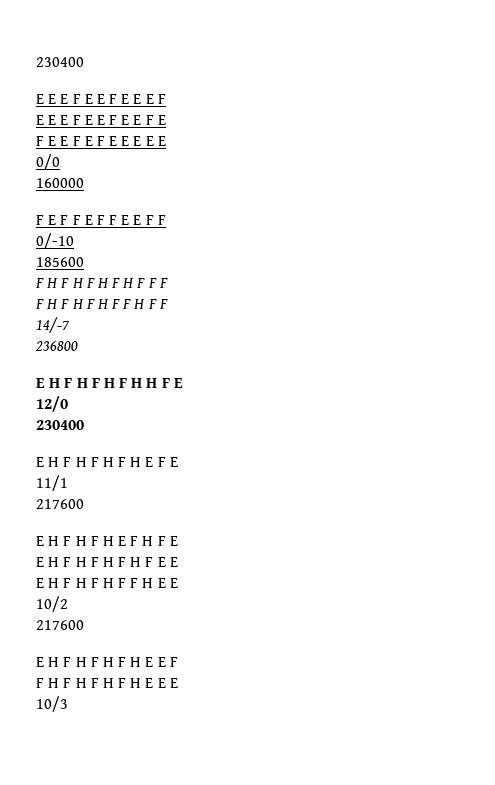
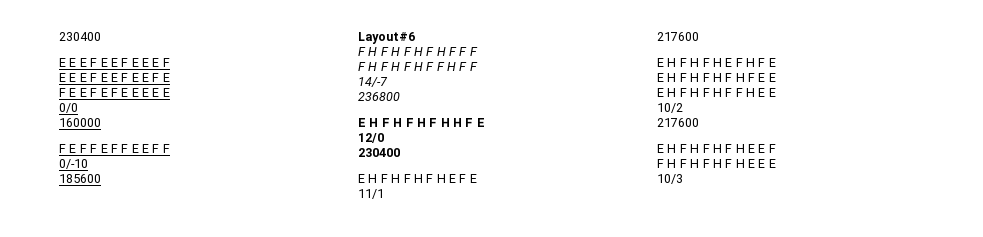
+ Layout#6

